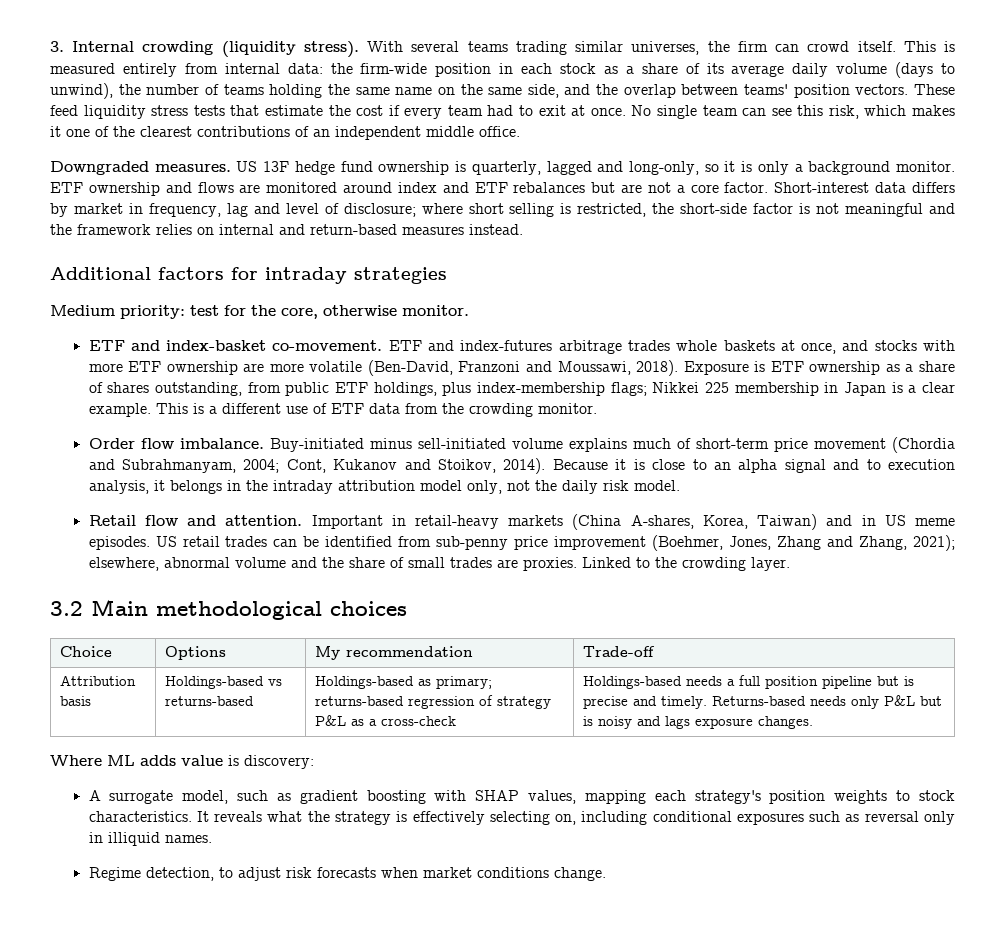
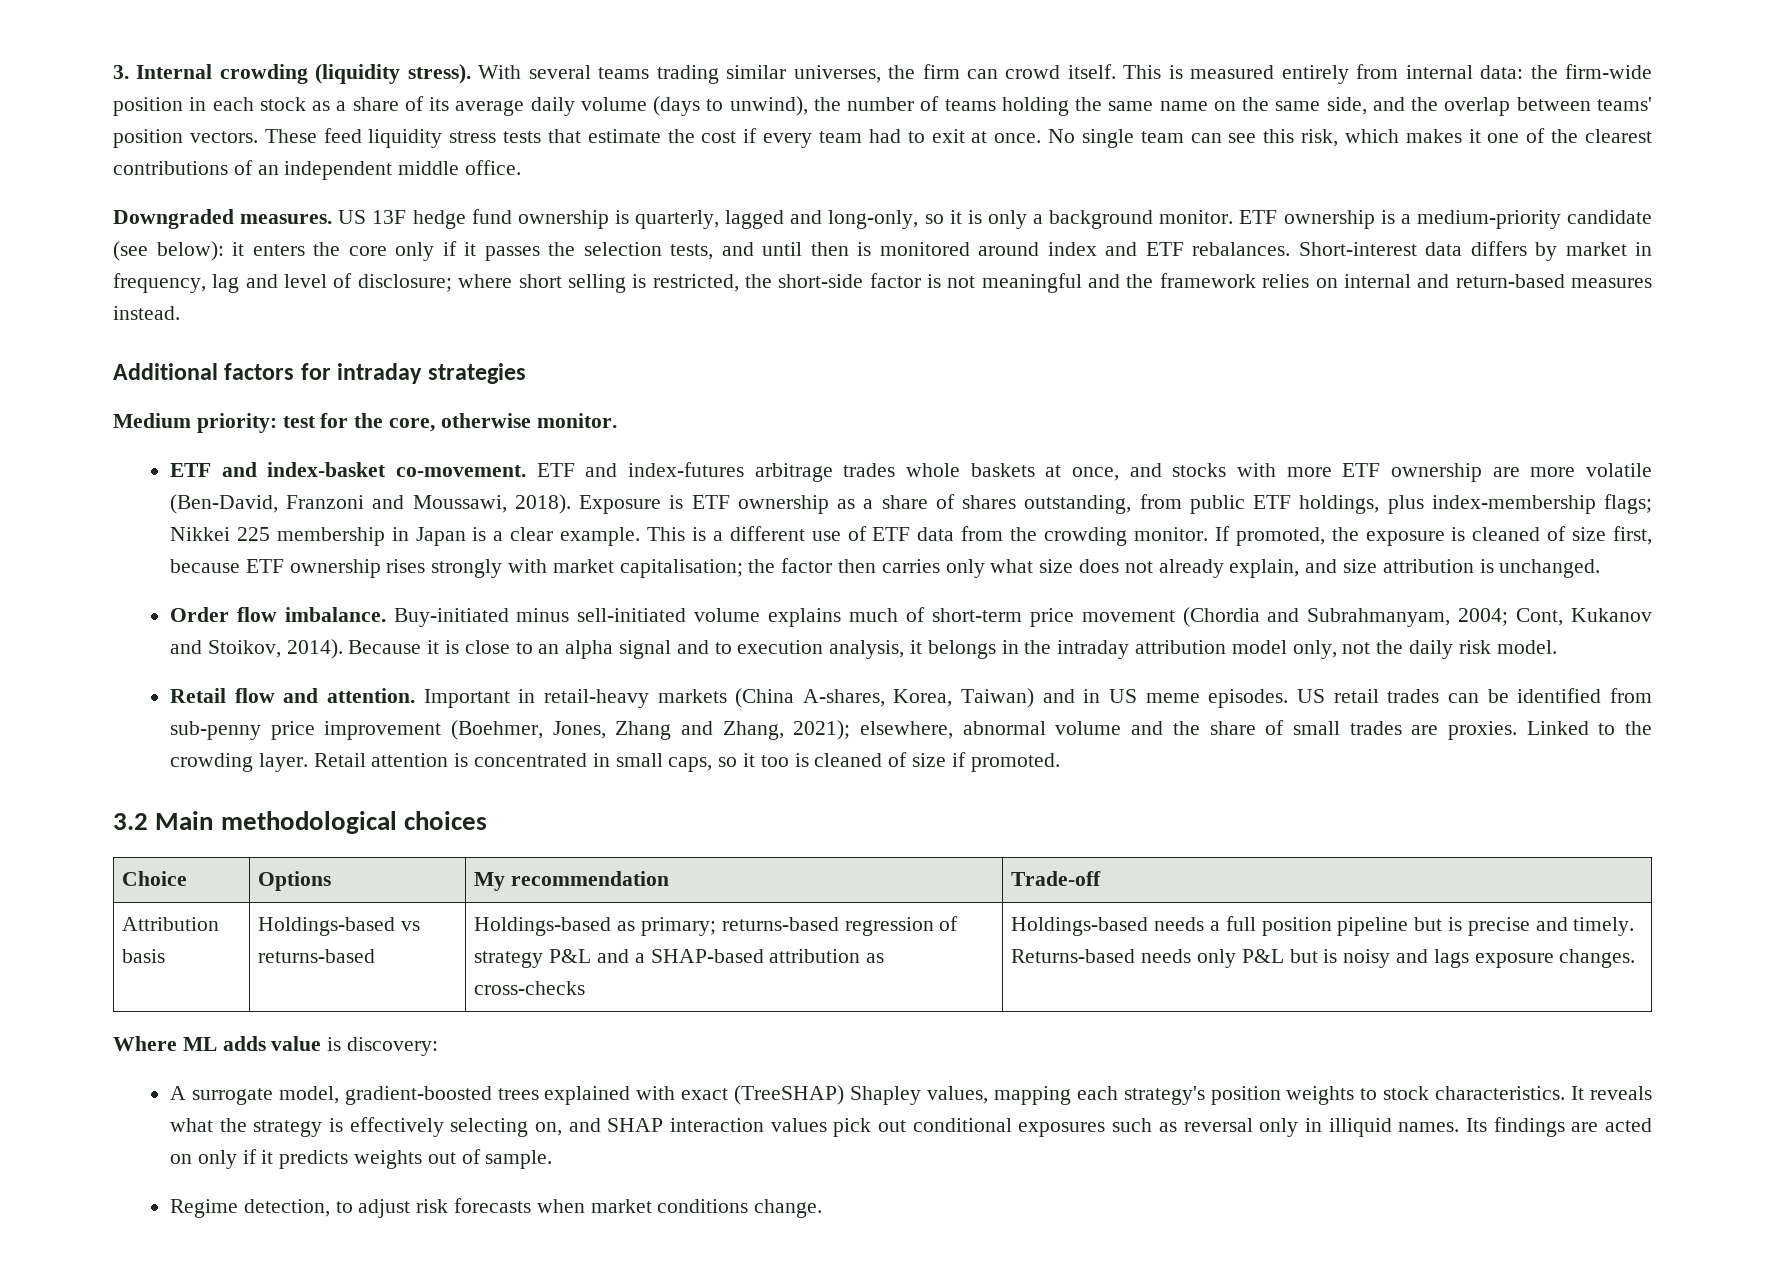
- ETF ownership and flows are monitored around index and ETF rebalances but are not a core factor.
+ ETF ownership is a medium-priority candidate (see below): it enters the core only if it passes the selection tests, and until then is monitored around index and ETF rebalances.
+ If promoted, the exposure is cleaned of size first, because ETF ownership rises strongly with market capitalisation; the factor then carries only what size does not already explain, and size attribution is unchanged.
+ Retail attention is concentrated in small caps, so it too is cleaned of size if promoted.
- Holdings-based as primary; returns-based regression of strategy P&L as a cross-check
+ Holdings-based as primary; returns-based regression of strategy P&L and a SHAP-based attribution as cross-checks
- A surrogate model, such as gradient boosting with SHAP values, mapping each strategy's position weights to stock characteristics.
+ A surrogate model, gradient-boosted trees explained with exact (TreeSHAP) Shapley values, mapping each strategy's position weights to stock characteristics.
- It reveals what the strategy is effectively selecting on, including conditional exposures such as reversal only in illiquid names.
+ It reveals what the strategy is effectively selecting on, and SHAP interaction values pick out conditional exposures such as reversal only in illiquid names. Its findings are acted on only if it predicts weights out of sample.

